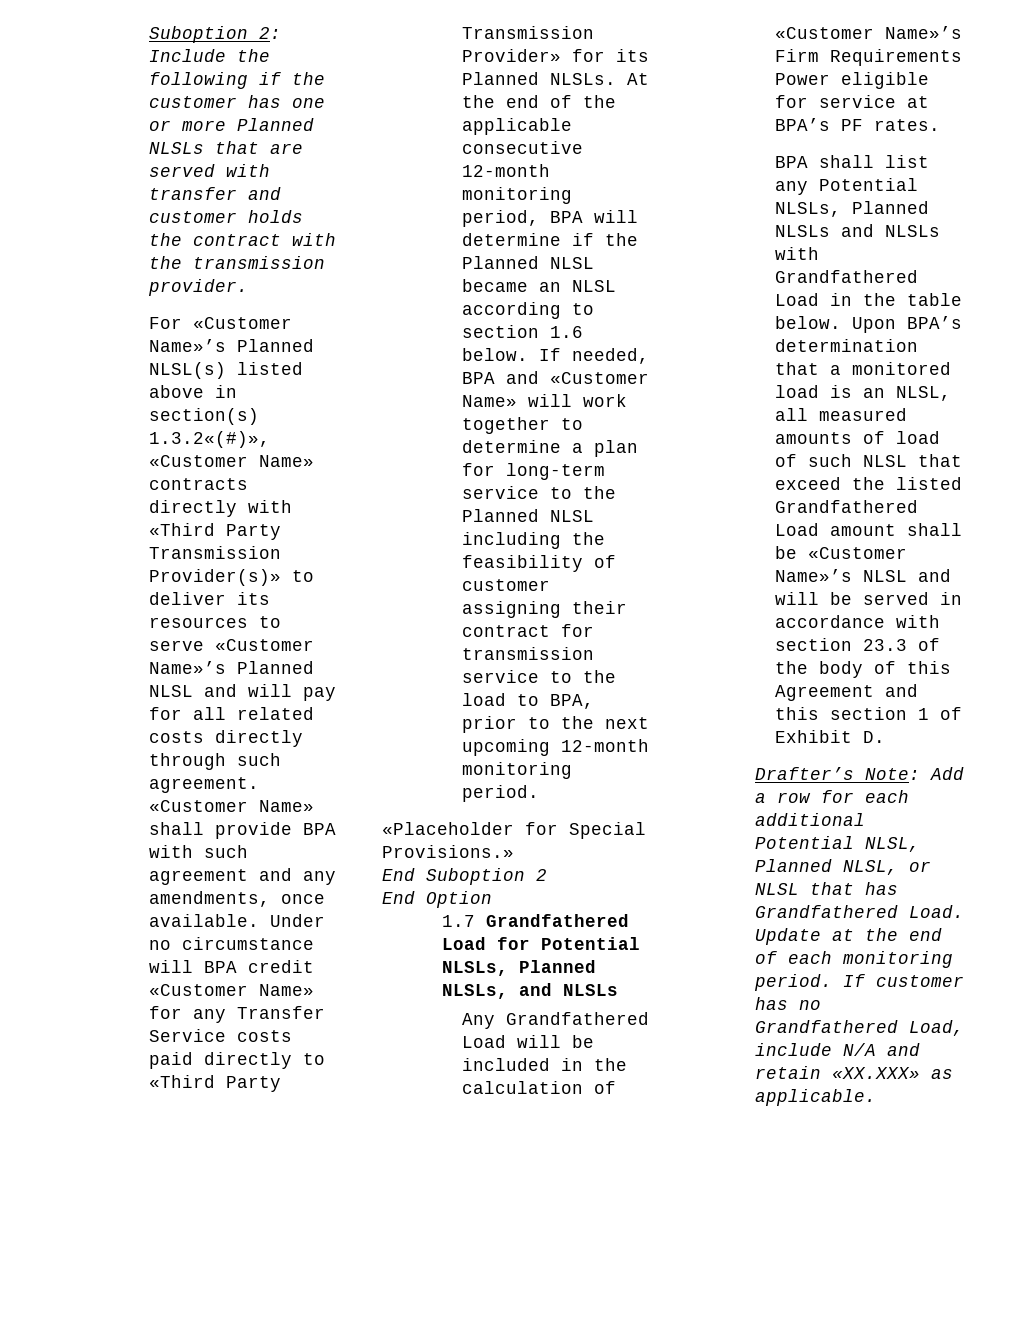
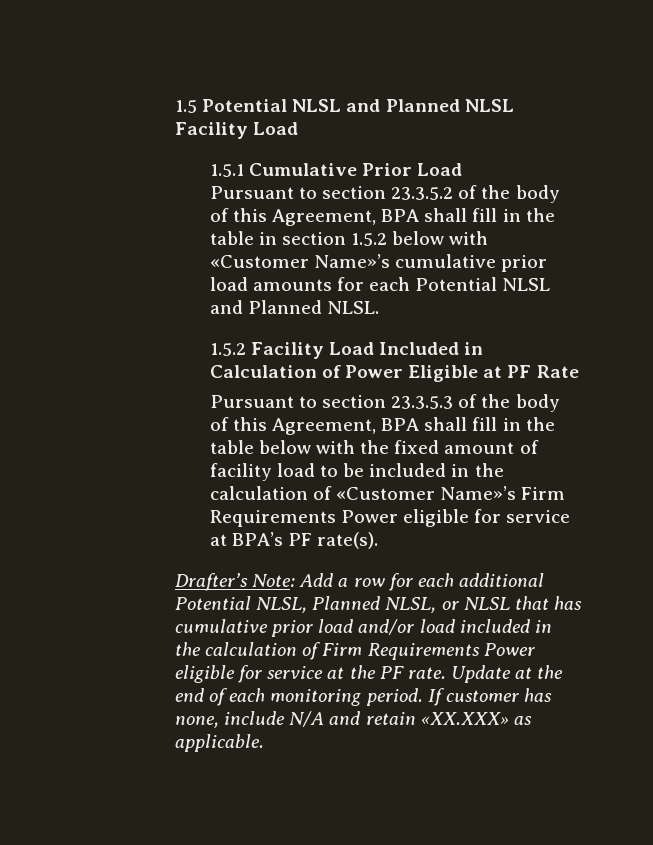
- Suboption 2: Include the following if the customer has one or more Planned NLSLs that are served with transfer and customer holds the contract with the transmission provider.
- For «Customer Name»’s Planned NLSL(s) listed above in section(s) 1.3.2«(#)», «Customer Name» contracts directly with «Third Party Transmission Provider(s)» to deliver its resources to serve «Customer Name»’s Planned NLSL and will pay for all related costs directly through such agreement. «Customer Name» shall provide BPA with such agreement and any amendments, once available. Under no circumstance will BPA credit «Customer Name» for any Transfer Service costs paid directly to «Third Party Transmission Provider» for its Planned NLSLs. At the end of the applicable consecutive 12-month monitoring period, BPA will determine if the Planned NLSL became an NLSL according to section 1.6 below. If needed, BPA and «Customer Name» will work together to determine a plan for long-term service to the Planned NLSL including the feasibility of customer assigning their contract for transmission service to the load to BPA, prior to the next upcoming 12-month monitoring period.
- «Placeholder for Special Provisions.»
- End Suboption 2
- End Option
- 1.7 Grandfathered Load for Potential NLSLs, Planned NLSLs, and NLSLs
- Any Grandfathered Load will be included in the calculation of «Customer Name»’s Firm Requirements Power eligible for service at BPA’s PF rates.
- BPA shall list any Potential NLSLs, Planned NLSLs and NLSLs with Grandfathered Load in the table below. Upon BPA’s determination that a monitored load is an NLSL, all measured amounts of load of such NLSL that exceed the listed Grandfathered Load amount shall be «Customer Name»’s NLSL and will be served in accordance with section 23.3 of the body of this Agreement and this section 1 of Exhibit D.
+ 1.5 Potential NLSL and Planned NLSL Facility Load
+ 1.5.1 Cumulative Prior Load
+ Pursuant to section 23.3.5.2 of the body of this Agreement, BPA shall fill in the table in section 1.5.2 below with «Customer Name»’s cumulative prior load amounts for each Potential NLSL and Planned NLSL.
+ 1.5.2 Facility Load Included in Calculation of Power Eligible at PF Rate
+ Pursuant to section 23.3.5.3 of the body of this Agreement, BPA shall fill in the table below with the fixed amount of facility load to be included in the calculation of «Customer Name»’s Firm Requirements Power eligible for service at BPA’s PF rate(s).
- Drafter’s Note: Add a row for each additional Potential NLSL, Planned NLSL, or NLSL that has Grandfathered Load.
+ Drafter’s Note: Add a row for each additional Potential NLSL, Planned NLSL, or NLSL that has cumulative prior load and/or load included in the calculation of Firm Requirements Power eligible for service at the PF rate.
- If customer has no Grandfathered Load, include N/A and retain «XX.XXX» as applicable.
+ If customer has none, include N/A and retain «XX.XXX» as applicable.

